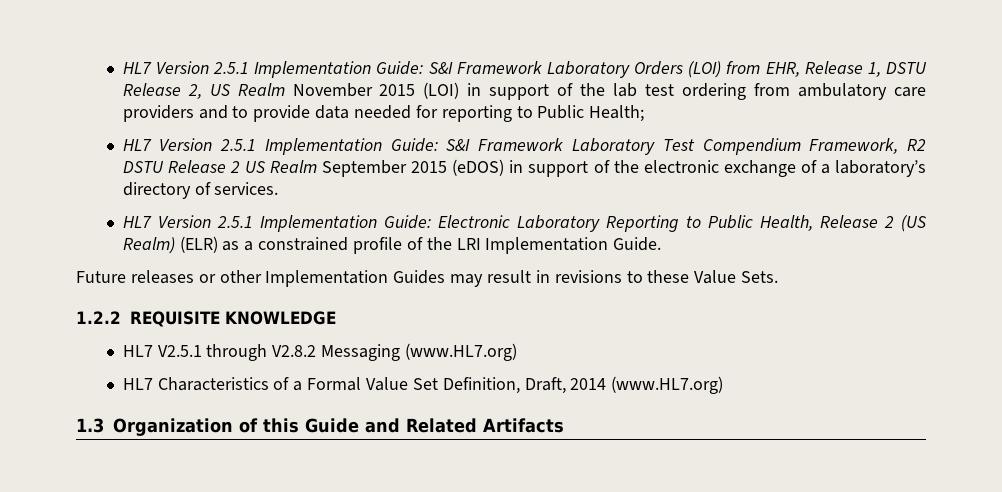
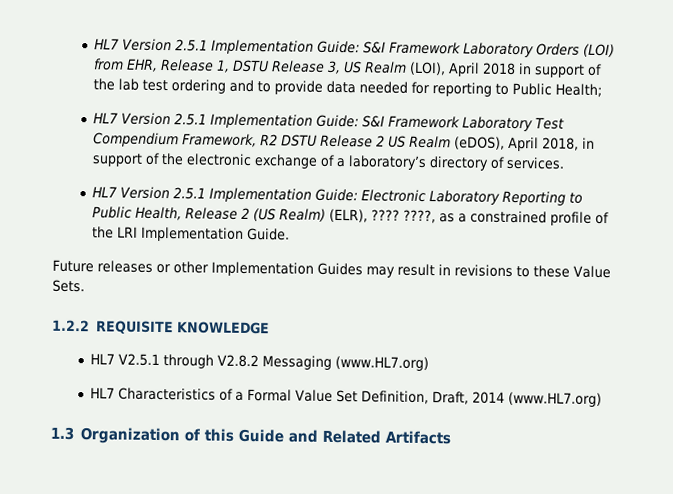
- HL7 Version 2.5.1 Implementation Guide: S&I Framework Laboratory Orders (LOI) from EHR, Release 1, DSTU Release 2, US Realm November 2015 (LOI) in support of the lab test ordering from ambulatory care providers and to provide data needed for reporting to Public Health;
+ HL7 Version 2.5.1 Implementation Guide: S&I Framework Laboratory Orders (LOI) from EHR, Release 1, DSTU Release 3, US Realm (LOI), April 2018 in support of the lab test ordering and to provide data needed for reporting to Public Health;
- HL7 Version 2.5.1 Implementation Guide: S&I Framework Laboratory Test Compendium Framework, R2 DSTU Release 2 US Realm September 2015 (eDOS) in support of the electronic exchange of a laboratory’s directory of services.
+ HL7 Version 2.5.1 Implementation Guide: S&I Framework Laboratory Test Compendium Framework, R2 DSTU Release 2 US Realm (eDOS), April 2018, in support of the electronic exchange of a laboratory’s directory of services.
- HL7 Version 2.5.1 Implementation Guide: Electronic Laboratory Reporting to Public Health, Release 2 (US Realm) (ELR) as a constrained profile of the LRI Implementation Guide.
+ HL7 Version 2.5.1 Implementation Guide: Electronic Laboratory Reporting to Public Health, Release 2 (US Realm) (ELR), ???? ????, as a constrained profile of the LRI Implementation Guide.

